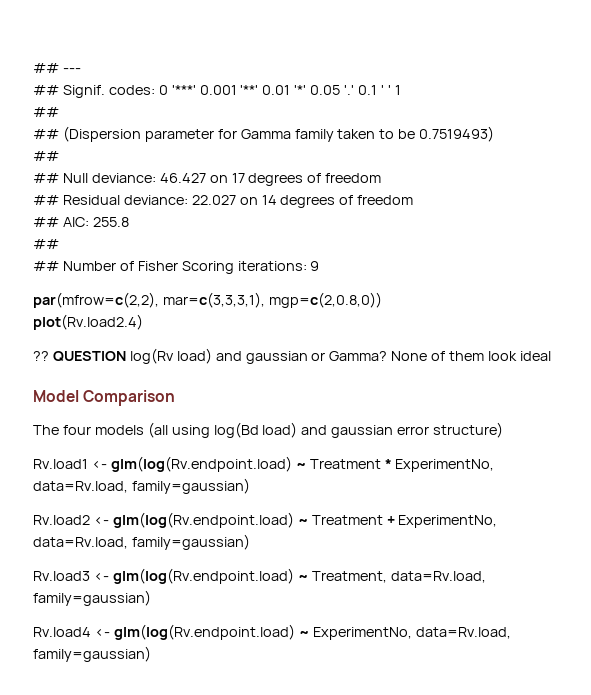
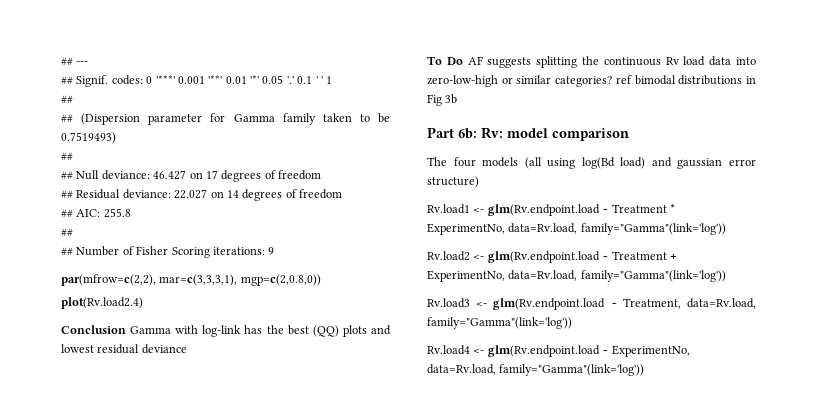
- ?? QUESTION log(Rv load) and gaussian or Gamma? None of them look ideal
- Model Comparison
+ Conclusion Gamma with log-link has the best (QQ) plots and lowest residual deviance
+ To Do AF suggests splitting the continuous Rv load data into zero-low-high or similar categories? ref bimodal distributions in Fig 3b
+ Part 6b: Rv: model comparison
- Rv.load1 <- glm(log(Rv.endpoint.load) ~ Treatment * ExperimentNo, data=Rv.load, family=gaussian)
+ Rv.load1 <- glm(Rv.endpoint.load ~ Treatment * ExperimentNo, data=Rv.load, family="Gamma"(link='log'))
- Rv.load2 <- glm(log(Rv.endpoint.load) ~ Treatment + ExperimentNo, data=Rv.load, family=gaussian)
+ Rv.load2 <- glm(Rv.endpoint.load ~ Treatment + ExperimentNo, data=Rv.load, family="Gamma"(link='log'))
- Rv.load3 <- glm(log(Rv.endpoint.load) ~ Treatment, data=Rv.load, family=gaussian)
+ Rv.load3 <- glm(Rv.endpoint.load ~ Treatment, data=Rv.load, family="Gamma"(link='log'))
- Rv.load4 <- glm(log(Rv.endpoint.load) ~ ExperimentNo, data=Rv.load, family=gaussian)
+ Rv.load4 <- glm(Rv.endpoint.load ~ ExperimentNo, data=Rv.load, family="Gamma"(link='log'))

